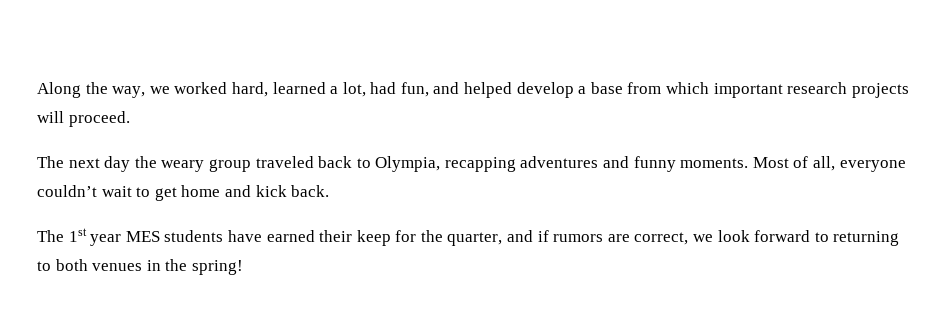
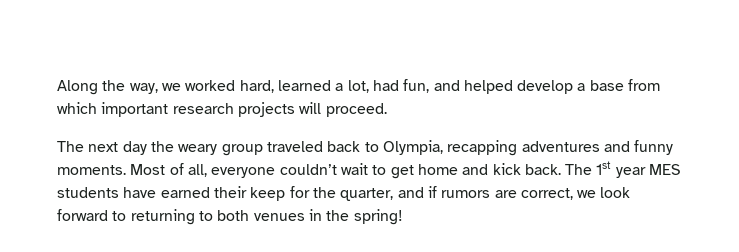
- Most of all, everyone couldn’t wait to get home and kick back.
- The 1st year MES students have earned their keep for the quarter, and if rumors are correct, we look forward to returning to both venues in the spring!
+ Most of all, everyone couldn’t wait to get home and kick back. The 1st year MES students have earned their keep for the quarter, and if rumors are correct, we look forward to returning to both venues in the spring!

